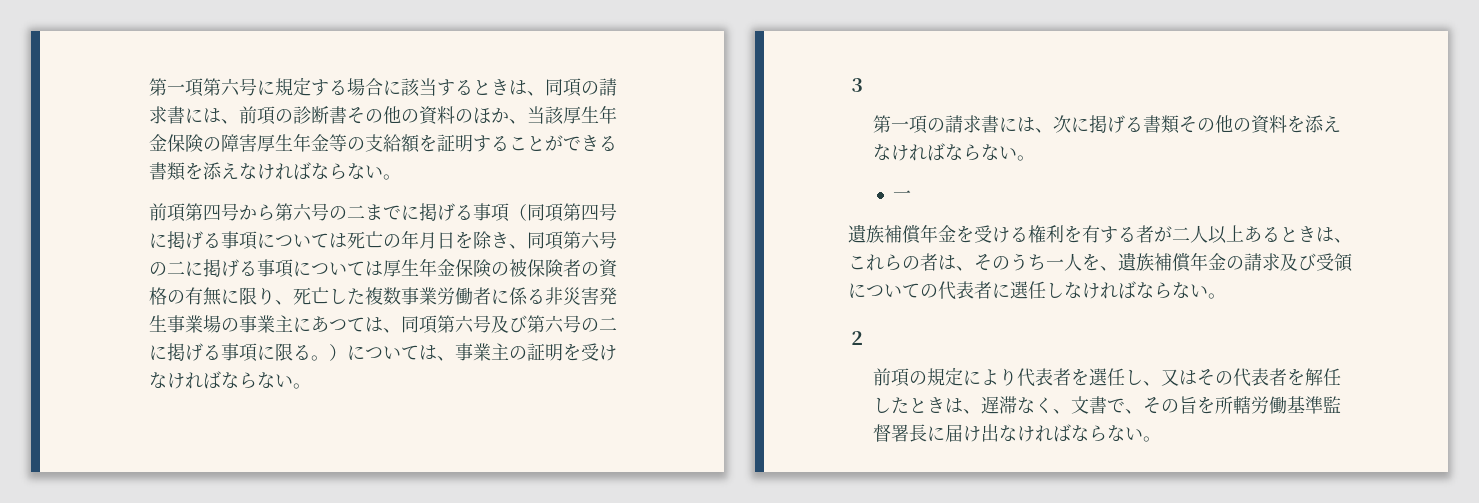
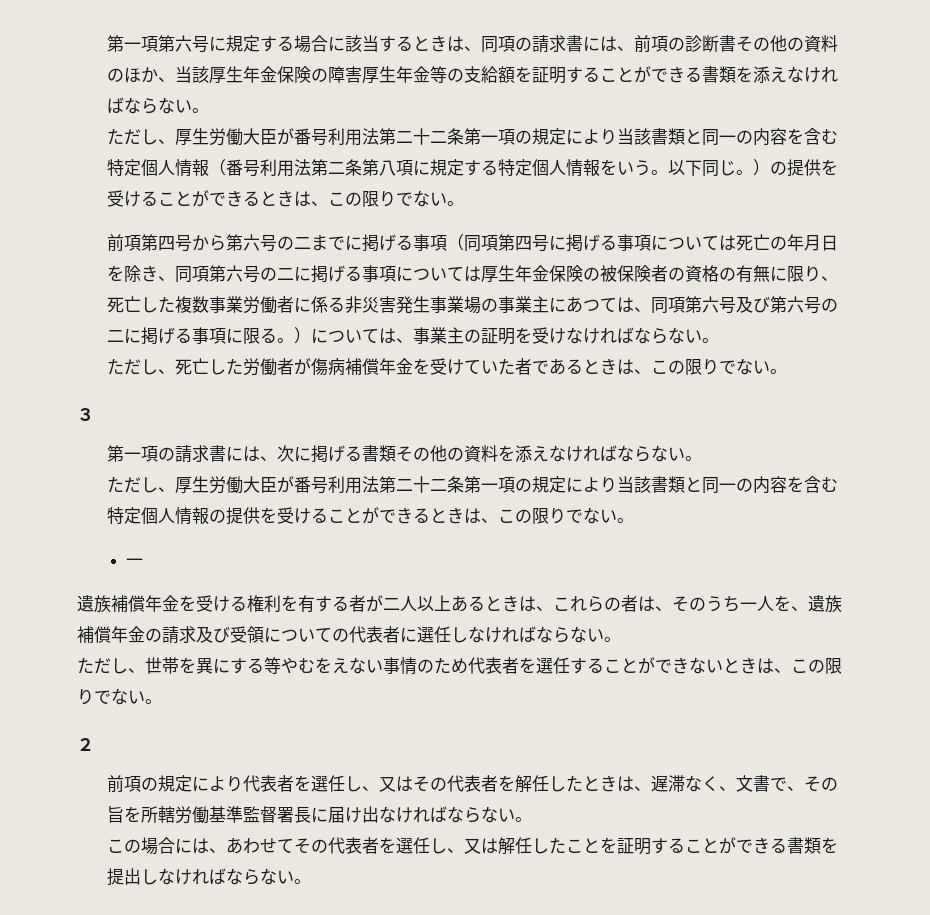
+ ただし、厚生労働大臣が番号利用法第二十二条第一項の規定により当該書類と同一の内容を含む特定個人情報（番号利用法第二条第八項に規定する特定個人情報をいう。以下同じ。）の提供を受けることができるときは、この限りでない。
+ ただし、死亡した労働者が傷病補償年金を受けていた者であるときは、この限りでない。
+ ただし、厚生労働大臣が番号利用法第二十二条第一項の規定により当該書類と同一の内容を含む特定個人情報の提供を受けることができるときは、この限りでない。
+ ただし、世帯を異にする等やむをえない事情のため代表者を選任することができないときは、この限りでない。
+ この場合には、あわせてその代表者を選任し、又は解任したことを証明することができる書類を提出しなければならない。

